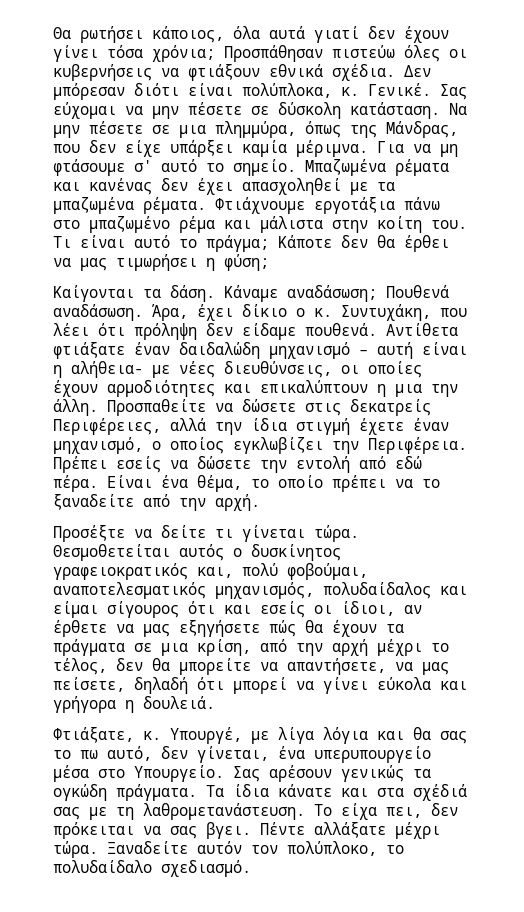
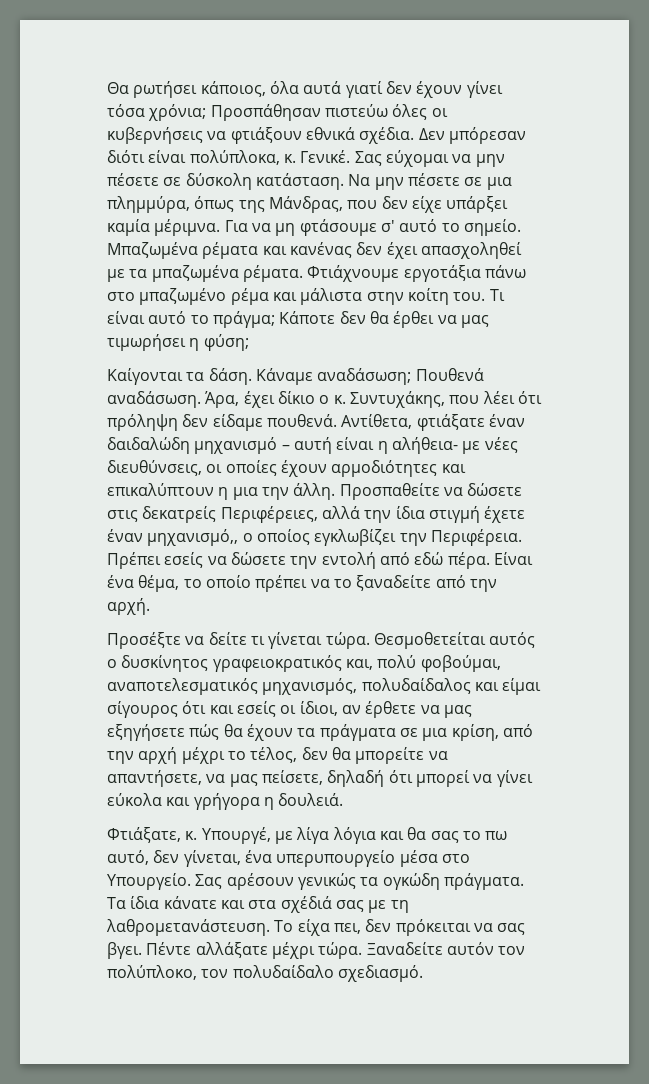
- Συντυχάκη, που λέει ότι πρόληψη δεν είδαμε πουθενά.
+ Συντυχάκης, που λέει ότι πρόληψη δεν είδαμε πουθενά.
- Αντίθετα φτιάξατε έναν δαιδαλώδη μηχανισμό – αυτή είναι η αλήθεια- με νέες διευθύνσεις, οι οποίες έχουν αρμοδιότητες και επικαλύπτουν η μια την άλλη.
+ Αντίθετα, φτιάξατε έναν δαιδαλώδη μηχανισμό – αυτή είναι η αλήθεια- με νέες διευθύνσεις, οι οποίες έχουν αρμοδιότητες και επικαλύπτουν η μια την άλλη.
- Προσπαθείτε να δώσετε στις δεκατρείς Περιφέρειες, αλλά την ίδια στιγμή έχετε έναν μηχανισμό, ο οποίος εγκλωβίζει την Περιφέρεια.
+ Προσπαθείτε να δώσετε στις δεκατρείς Περιφέρειες, αλλά την ίδια στιγμή έχετε έναν μηχανισμό,, ο οποίος εγκλωβίζει την Περιφέρεια.
- Ξαναδείτε αυτόν τον πολύπλοκο, το πολυδαίδαλο σχεδιασμό.
+ Ξαναδείτε αυτόν τον πολύπλοκο, τον πολυδαίδαλο σχεδιασμό.

